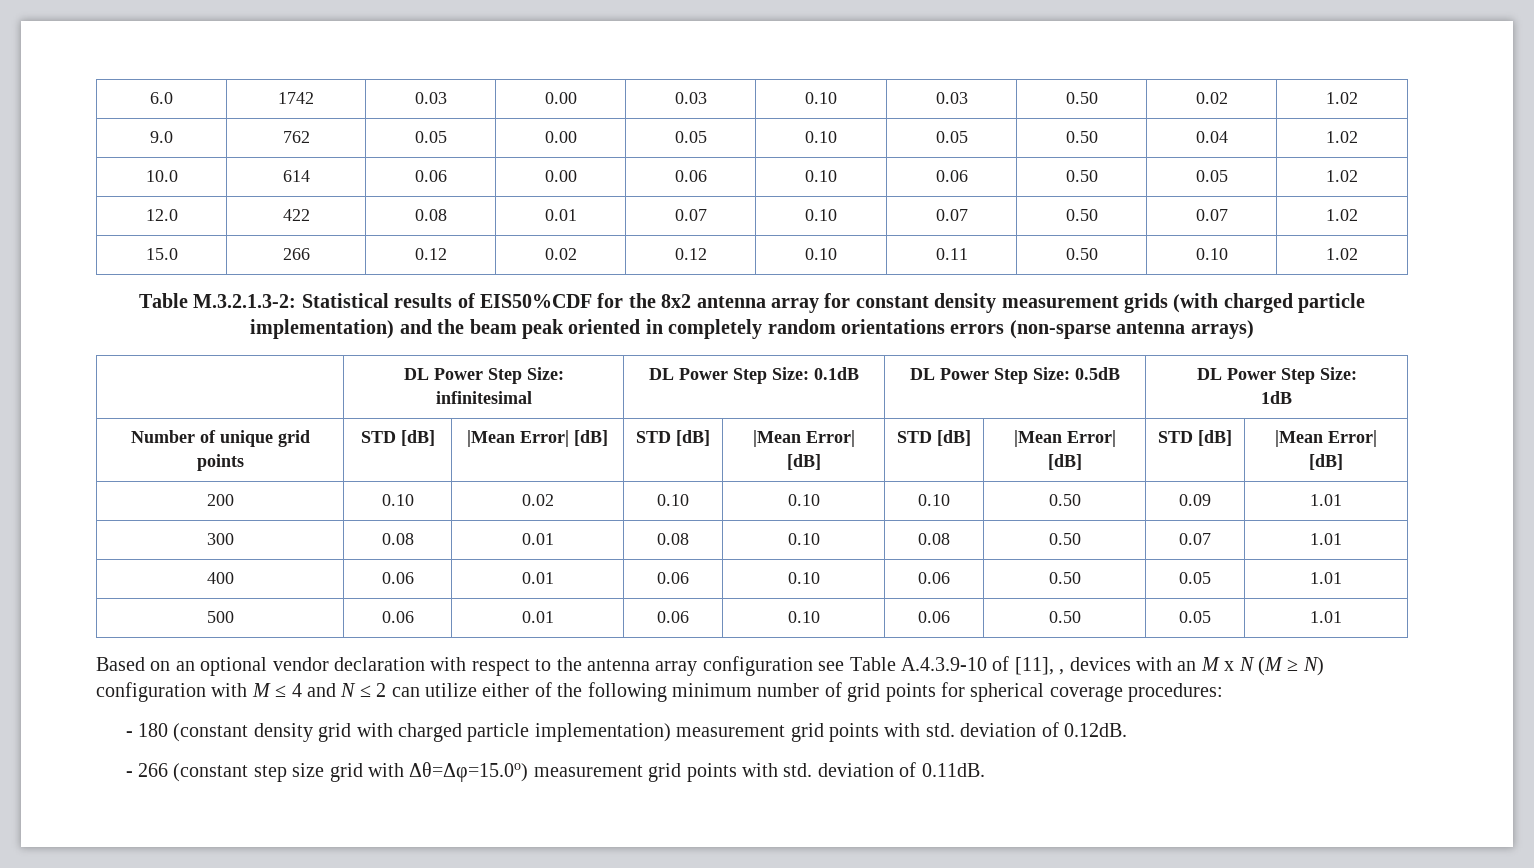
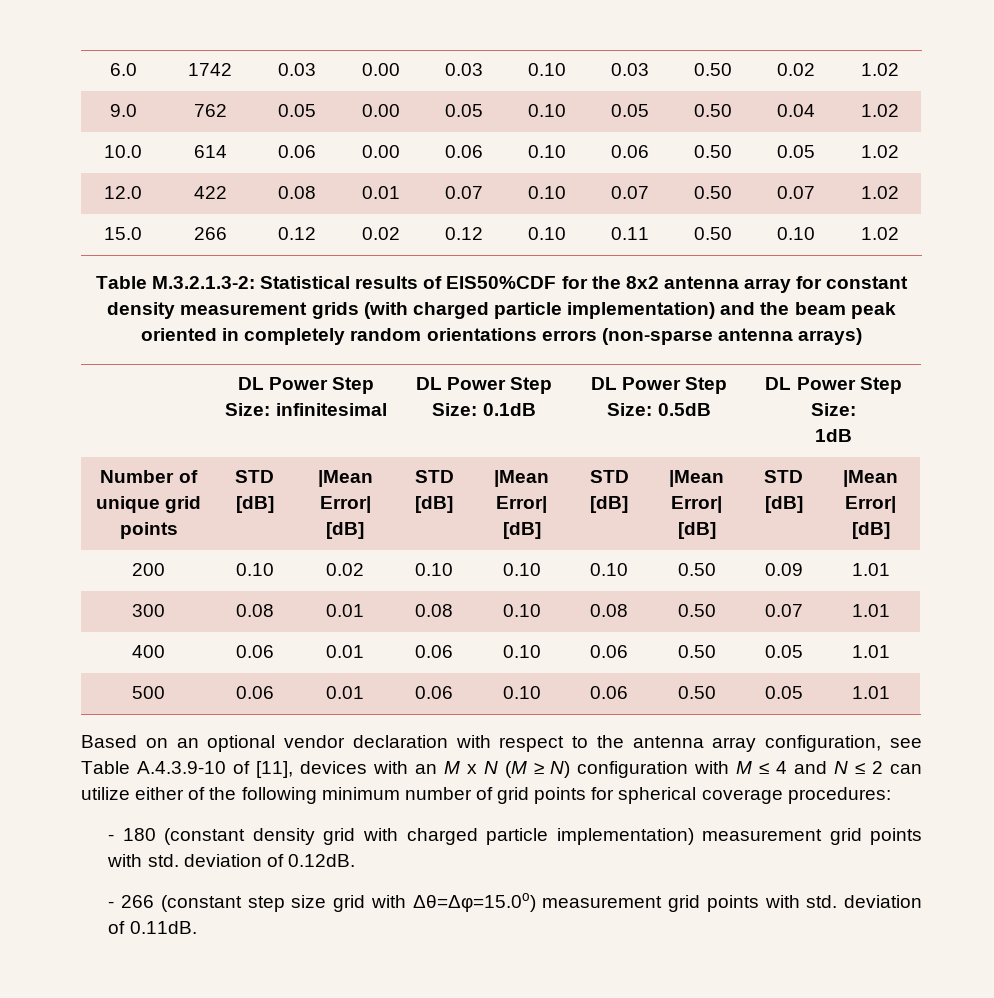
- Based on an optional vendor declaration with respect to the antenna array configuration see Table A.4.3.9-10 of [11], , devices with an M x N (M ≥ N) configuration with M ≤ 4 and N ≤ 2 can utilize either of the following minimum number of grid points for spherical coverage procedures:
+ Based on an optional vendor declaration with respect to the antenna array configuration, see Table A.4.3.9-10 of [11], devices with an M x N (M ≥ N) configuration with M ≤ 4 and N ≤ 2 can utilize either of the following minimum number of grid points for spherical coverage procedures:

